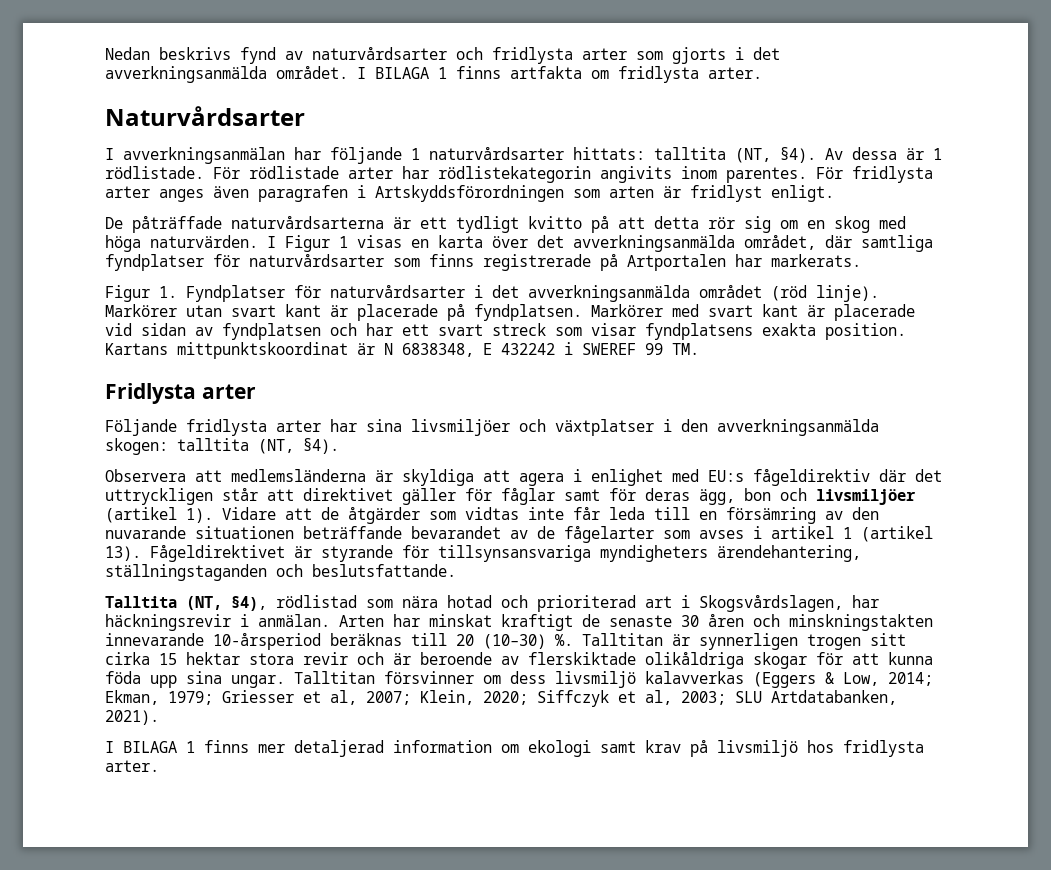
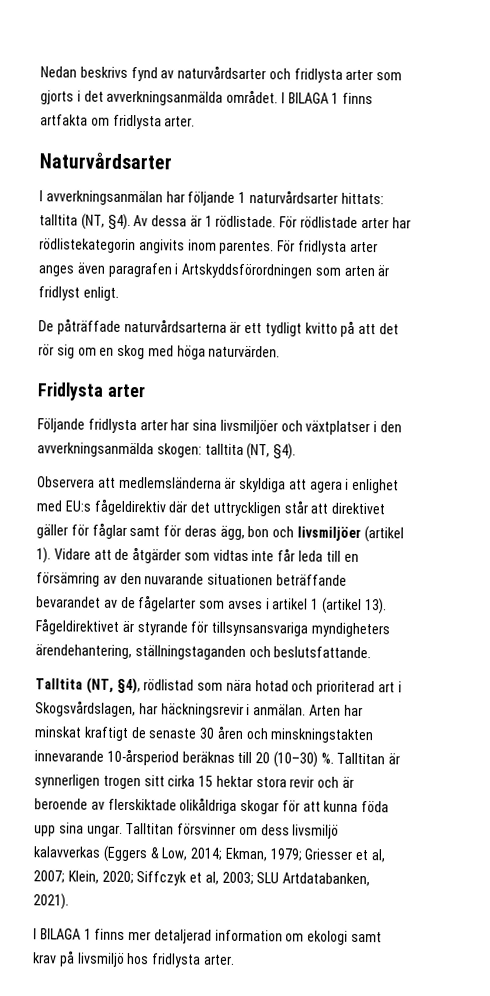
- De påträffade naturvårdsarterna är ett tydligt kvitto på att detta rör sig om en skog med höga naturvärden. I Figur 1 visas en karta över det avverkningsanmälda området, där samtliga fyndplatser för naturvårdsarter som finns registrerade på Artportalen har markerats.
- Figur 1. Fyndplatser för naturvårdsarter i det avverkningsanmälda området (röd linje). Markörer utan svart kant är placerade på fyndplatsen. Markörer med svart kant är placerade vid sidan av fyndplatsen och har ett svart streck som visar fyndplatsens exakta position. Kartans mittpunktskoordinat är N 6838348, E 432242 i SWEREF 99 TM.
+ De påträffade naturvårdsarterna är ett tydligt kvitto på att det rör sig om en skog med höga naturvärden.

